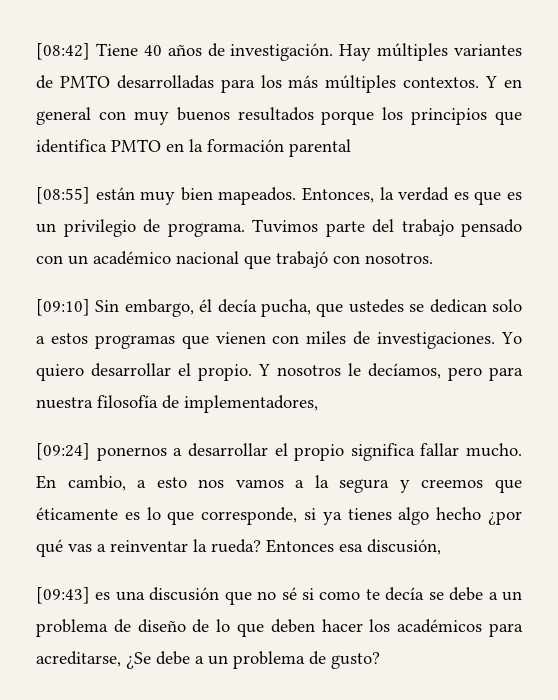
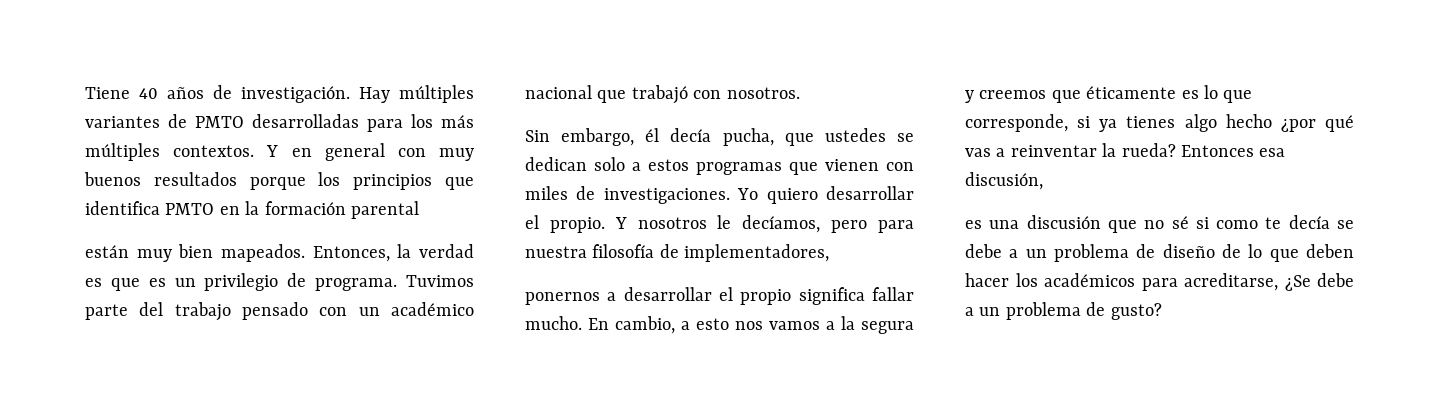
- [08:42] Tiene 40 años de investigación.
+ Tiene 40 años de investigación.
- [08:55] están muy bien mapeados.
+ están muy bien mapeados.
- [09:10] Sin embargo, él decía pucha, que ustedes se dedican solo a estos programas que vienen con miles de investigaciones.
+ Sin embargo, él decía pucha, que ustedes se dedican solo a estos programas que vienen con miles de investigaciones.
- [09:24] ponernos a desarrollar el propio significa fallar mucho.
+ ponernos a desarrollar el propio significa fallar mucho.
- [09:43] es una discusión que no sé si como te decía se debe a un problema de diseño de lo que deben hacer los académicos para acreditarse, ¿Se debe a un problema de gusto?
+ es una discusión que no sé si como te decía se debe a un problema de diseño de lo que deben hacer los académicos para acreditarse, ¿Se debe a un problema de gusto?

